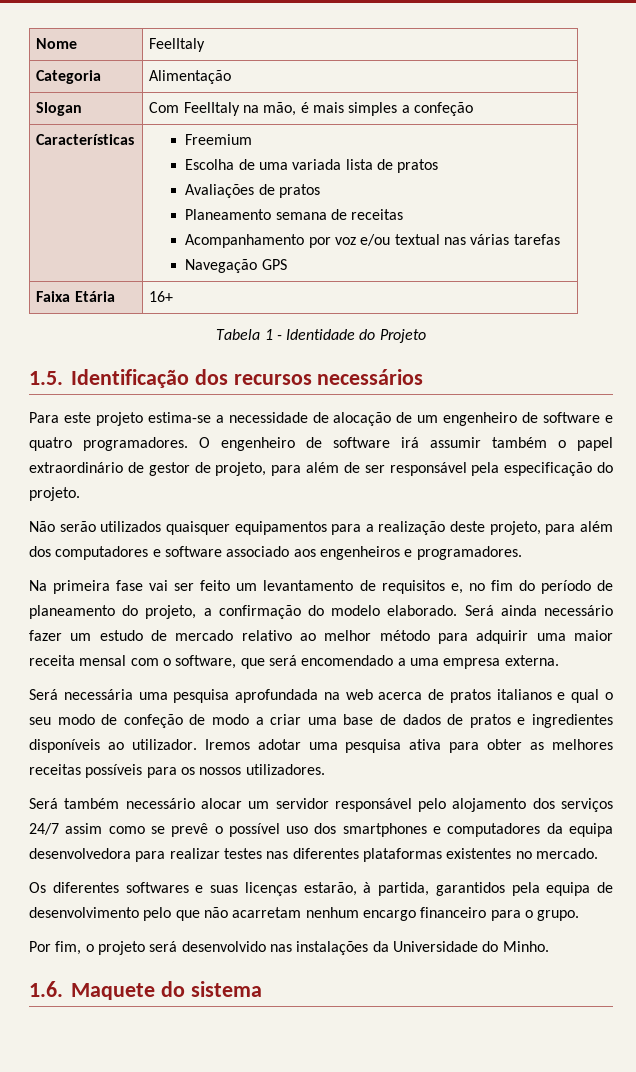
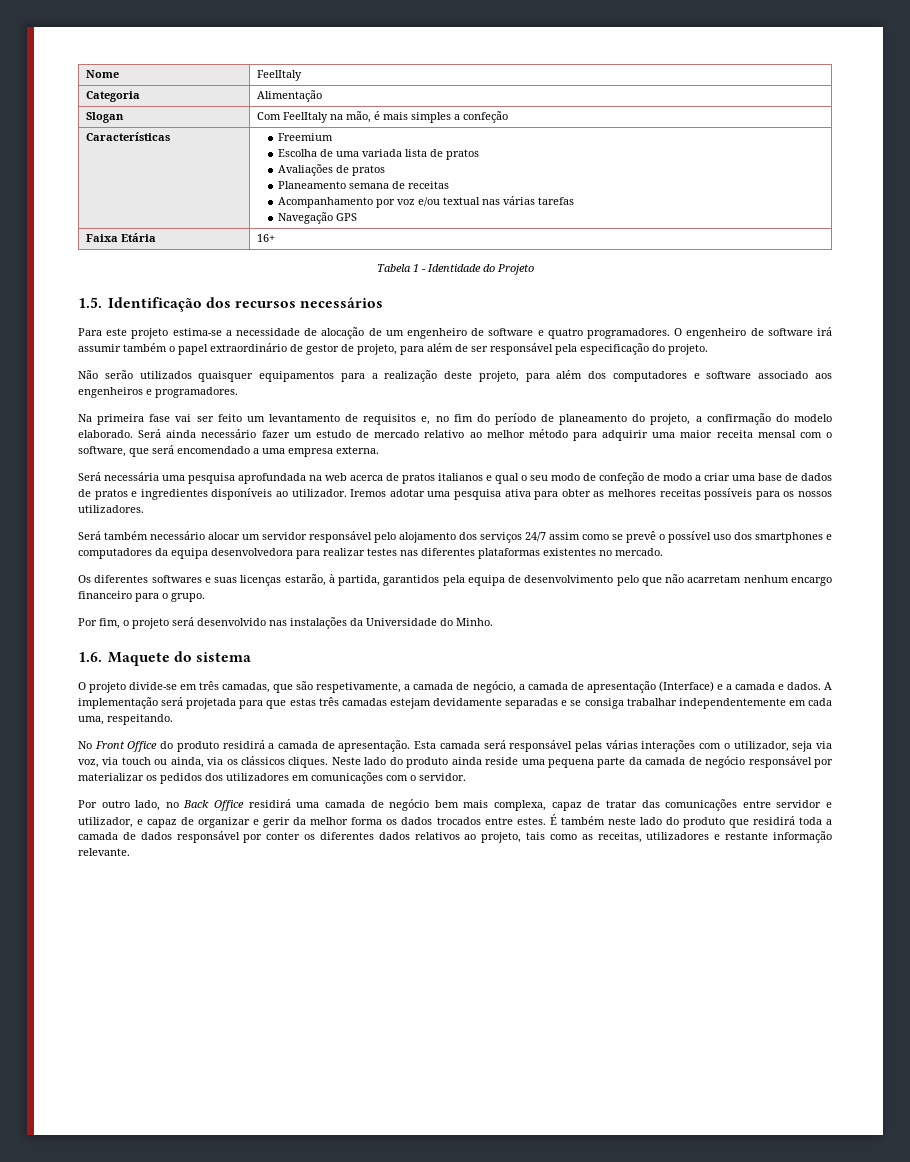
+ O projeto divide-se em três camadas, que são respetivamente, a camada de negócio, a camada de apresentação (Interface) e a camada e dados. A implementação será projetada para que estas três camadas estejam devidamente separadas e se consiga trabalhar independentemente em cada uma, respeitando.
+ No Front Office do produto residirá a camada de apresentação. Esta camada será responsável pelas várias interações com o utilizador, seja via voz, via touch ou ainda, via os clássicos cliques. Neste lado do produto ainda reside uma pequena parte da camada de negócio responsável por materializar os pedidos dos utilizadores em comunicações com o servidor.
+ Por outro lado, no Back Office residirá uma camada de negócio bem mais complexa, capaz de tratar das comunicações entre servidor e utilizador, e capaz de organizar e gerir da melhor forma os dados trocados entre estes. É também neste lado do produto que residirá toda a camada de dados responsável por conter os diferentes dados relativos ao projeto, tais como as receitas, utilizadores e restante informação relevante.

